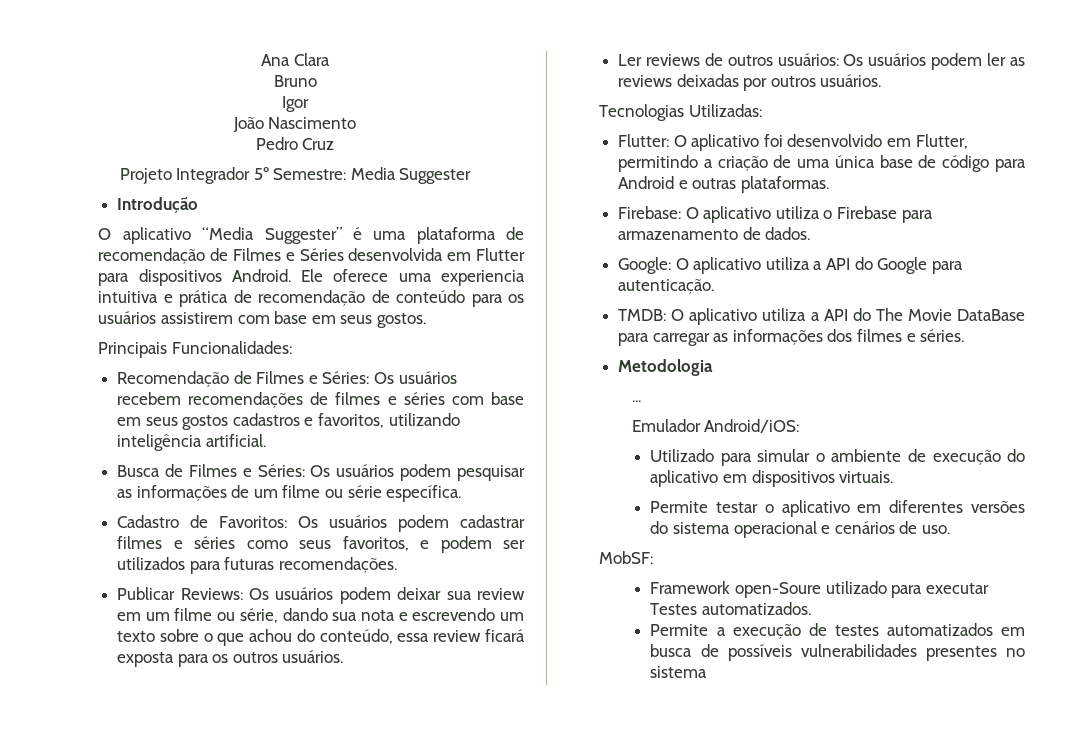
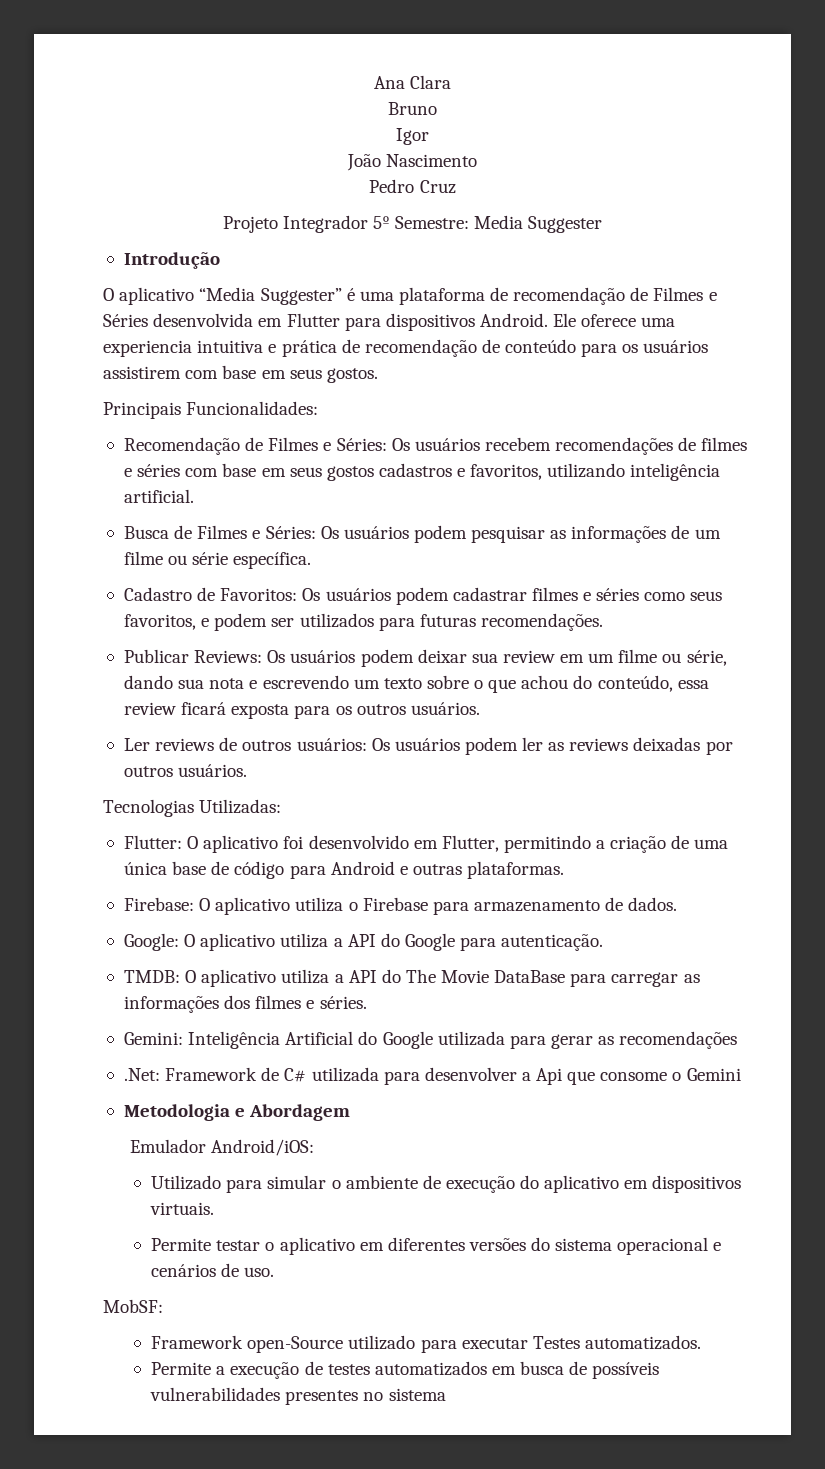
+ Gemini: Inteligência Artificial do Google utilizada para gerar as recomendações
+ .Net: Framework de C# utilizada para desenvolver a Api que consome o Gemini
- Metodologia
- ...
+ Metodologia e Abordagem
- Framework open-Soure utilizado para executar Testes automatizados.
+ Framework open-Source utilizado para executar Testes automatizados.

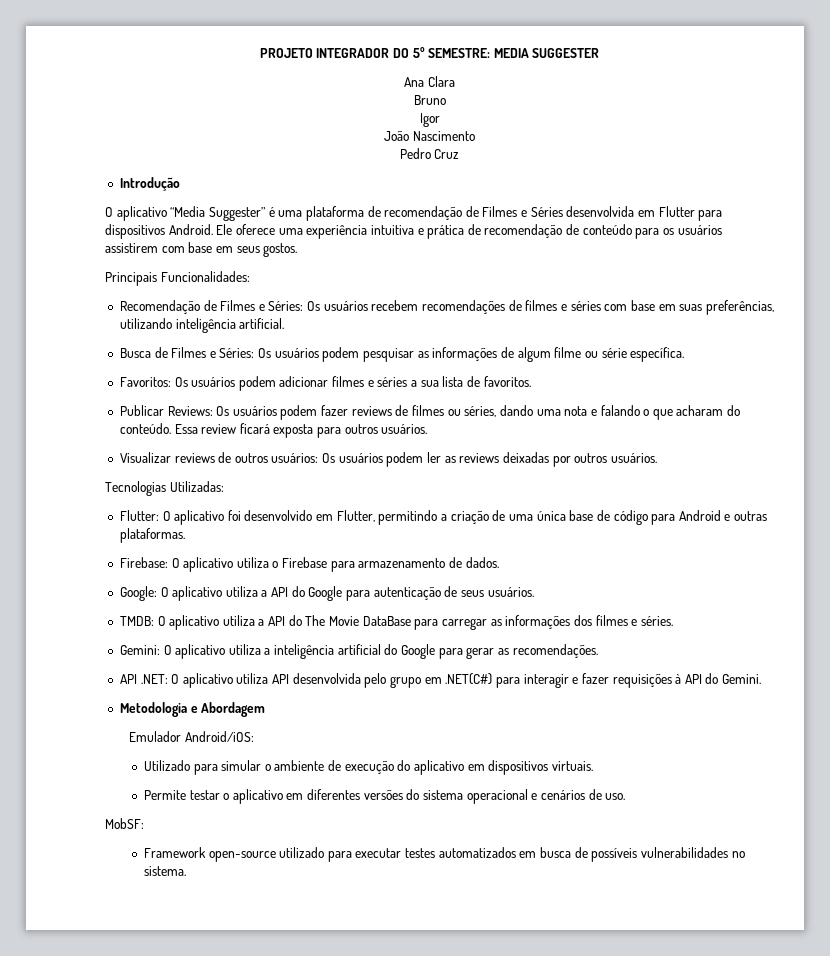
+ PROJETO INTEGRADOR DO 5º SEMESTRE: MEDIA SUGGESTER
- Projeto Integrador 5º Semestre: Media Suggester
- Ele oferece uma experiencia intuitiva e prática de recomendação de conteúdo para os usuários assistirem com base em seus gostos.
+ Ele oferece uma experiência intuitiva e prática de recomendação de conteúdo para os usuários assistirem com base em seus gostos.
- Recomendação de Filmes e Séries: Os usuários recebem recomendações de filmes e séries com base em seus gostos cadastros e favoritos, utilizando inteligência artificial.
+ Recomendação de Filmes e Séries: Os usuários recebem recomendações de filmes e séries com base em suas preferências, utilizando inteligência artificial.
- Busca de Filmes e Séries: Os usuários podem pesquisar as informações de um filme ou série específica.
+ Busca de Filmes e Séries: Os usuários podem pesquisar as informações de algum filme ou série específica.
- Cadastro de Favoritos: Os usuários podem cadastrar filmes e séries como seus favoritos, e podem ser utilizados para futuras recomendações.
+ Favoritos: Os usuários podem adicionar filmes e séries a sua lista de favoritos.
- Publicar Reviews: Os usuários podem deixar sua review em um filme ou série, dando sua nota e escrevendo um texto sobre o que achou do conteúdo, essa review ficará exposta para os outros usuários.
- Ler reviews de outros usuários: Os usuários podem ler as reviews deixadas por outros usuários.
+ Publicar Reviews: Os usuários podem fazer reviews de filmes ou séries, dando uma nota e falando o que acharam do conteúdo. Essa review ficará exposta para outros usuários.
+ Visualizar reviews de outros usuários: Os usuários podem ler as reviews deixadas por outros usuários.
- Google: O aplicativo utiliza a API do Google para autenticação.
+ Google: O aplicativo utiliza a API do Google para autenticação de seus usuários.
- Gemini: Inteligência Artificial do Google utilizada para gerar as recomendações
- .Net: Framework de C# utilizada para desenvolver a Api que consome o Gemini
+ Gemini: O aplicativo utiliza a inteligência artificial do Google para gerar as recomendações.
+ API .NET: O aplicativo utiliza API desenvolvida pelo grupo em .NET(C#) para interagir e fazer requisições à API do Gemini.
- Framework open-Source utilizado para executar Testes automatizados.
- Permite a execução de testes automatizados em busca de possíveis vulnerabilidades presentes no sistema
+ Framework open-source utilizado para executar testes automatizados em busca de possíveis vulnerabilidades no sistema.

